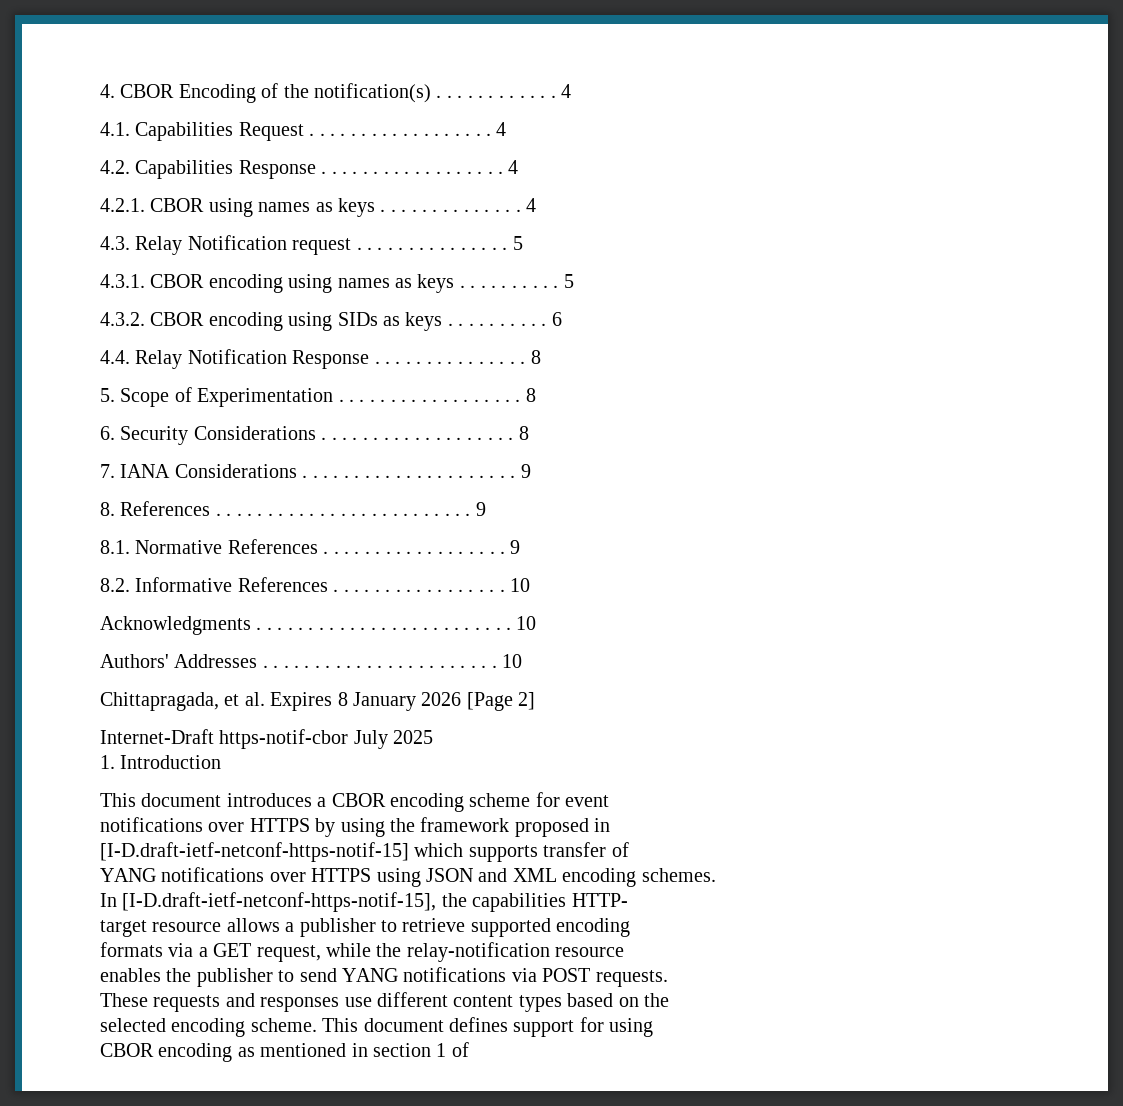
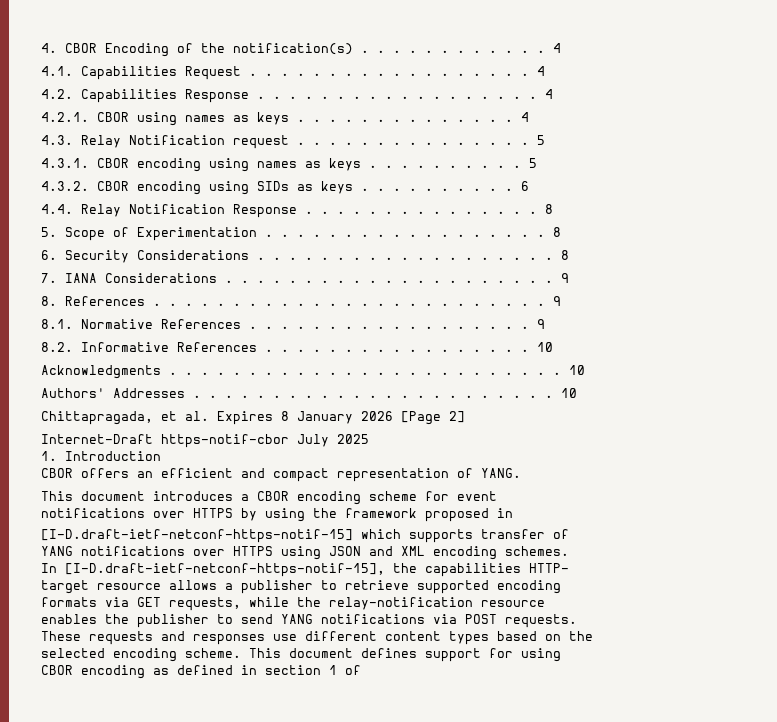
+ CBOR offers an efficient and compact representation of YANG.
- formats via a GET request, while the relay-notification resource
+ formats via GET requests, while the relay-notification resource
- CBOR encoding as mentioned in section 1 of
+ CBOR encoding as defined in section 1 of

